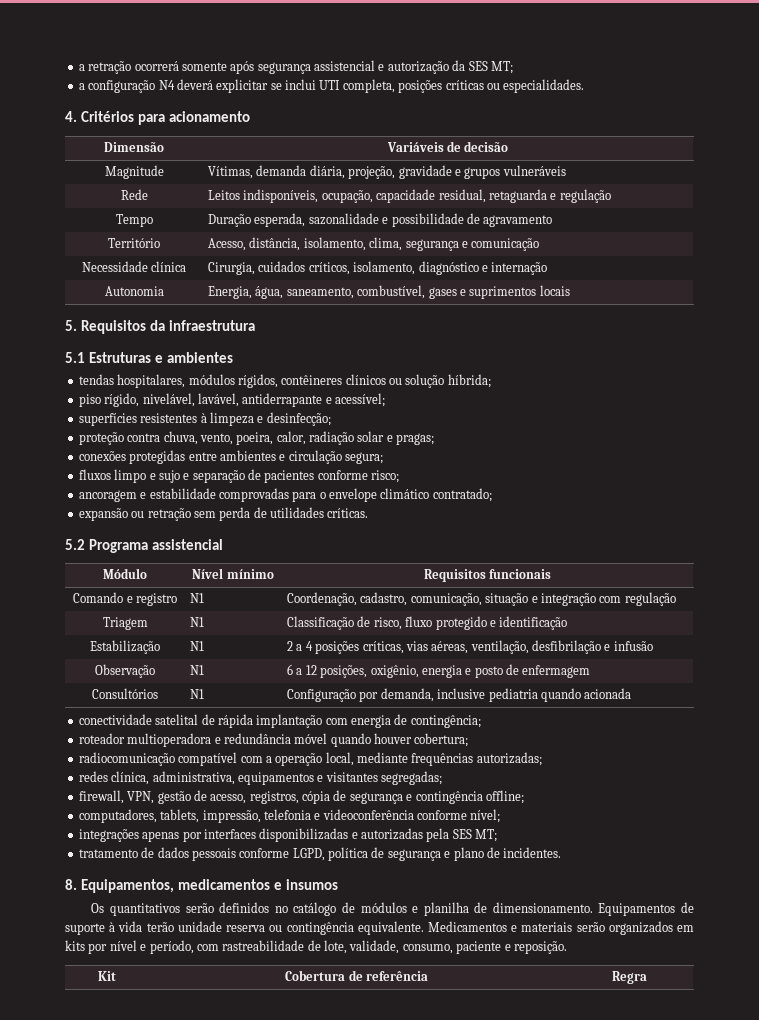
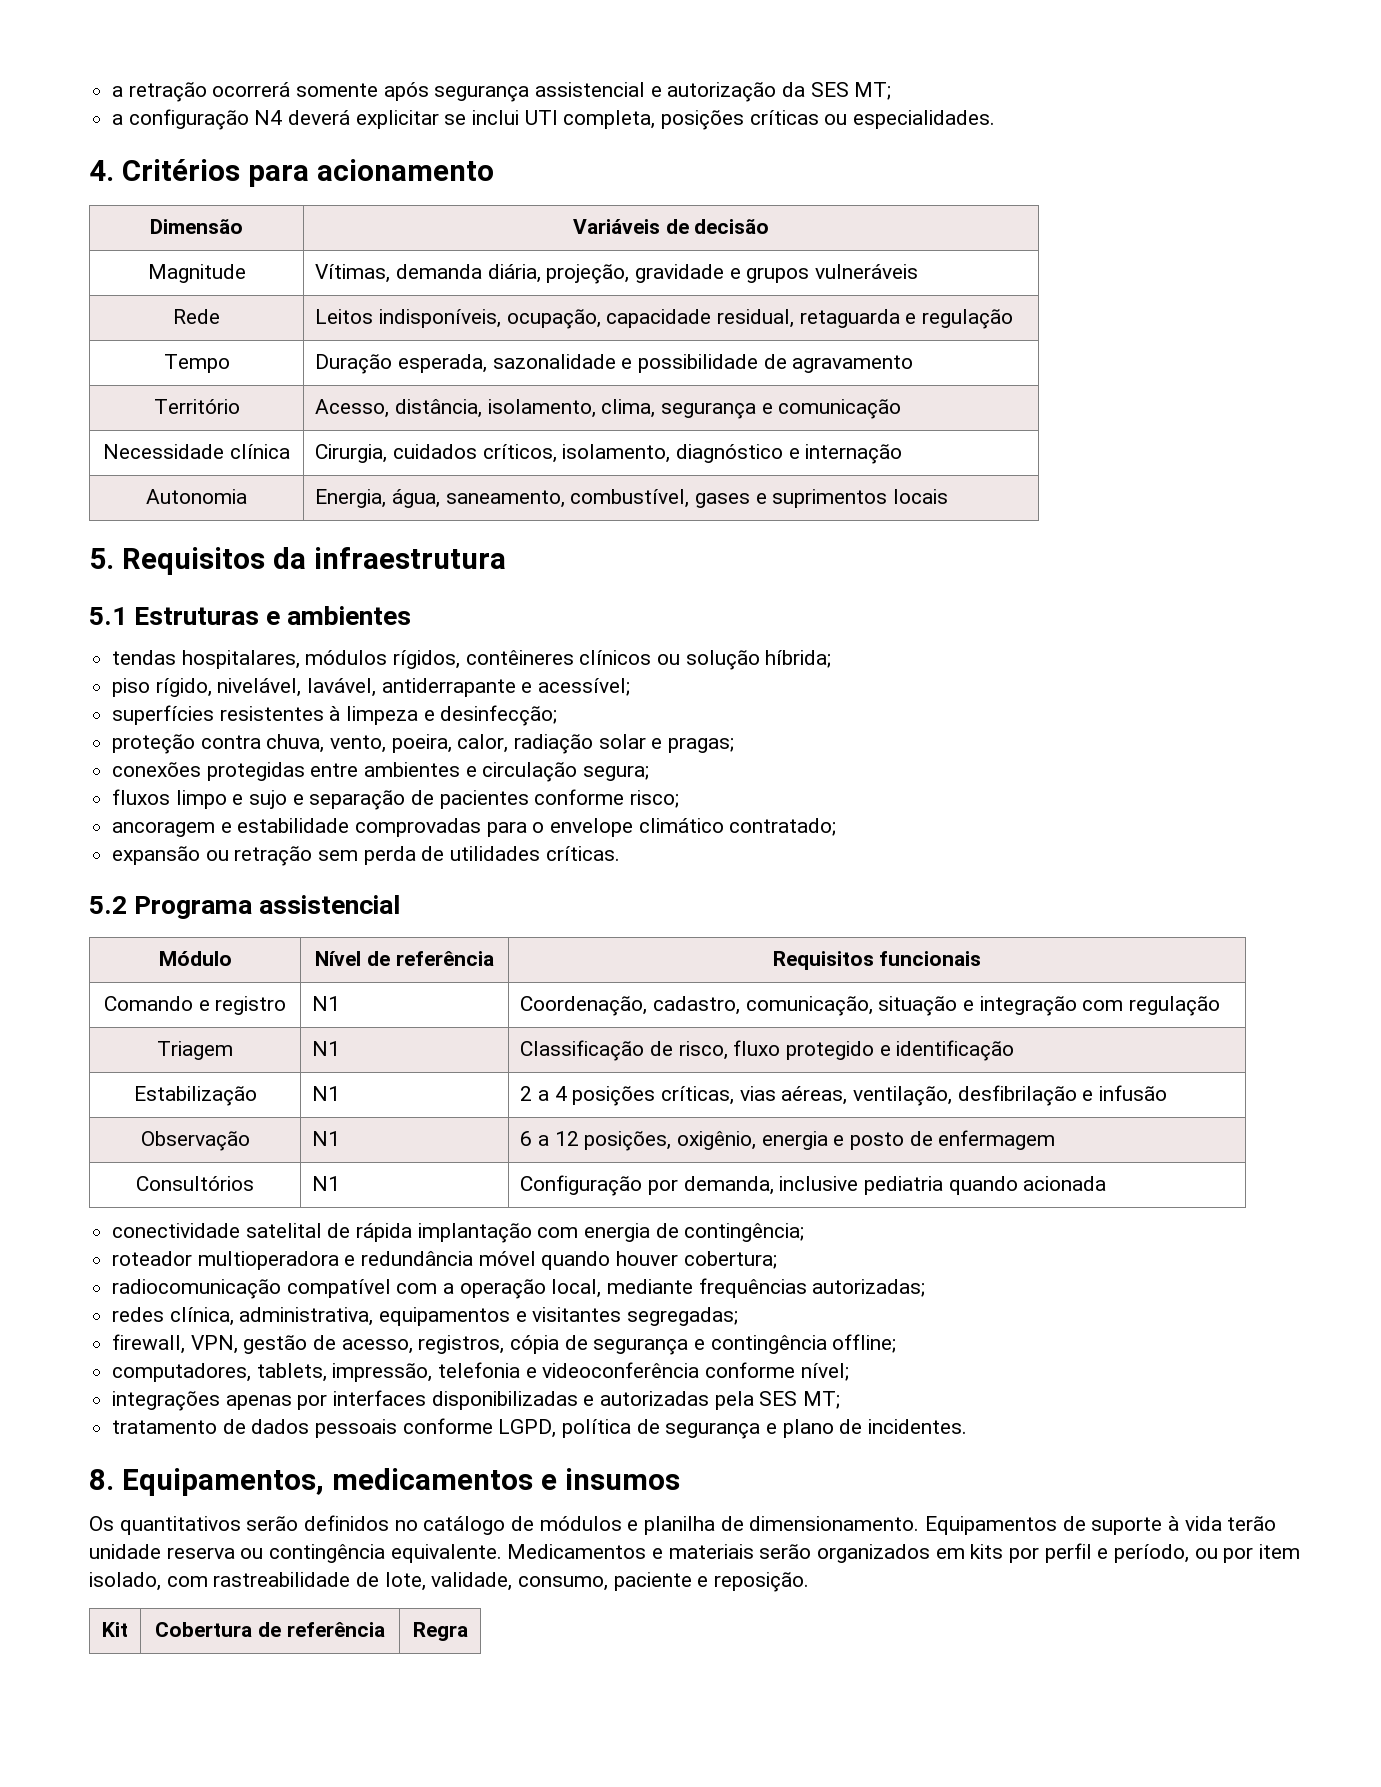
- Módulo | Nível mínimo | Requisitos funcionais
+ Módulo | Nível de referência | Requisitos funcionais
- Medicamentos e materiais serão organizados em kits por nível e período, com rastreabilidade de lote, validade, consumo, paciente e reposição.
+ Medicamentos e materiais serão organizados em kits por perfil e período, ou por item isolado, com rastreabilidade de lote, validade, consumo, paciente e reposição.

